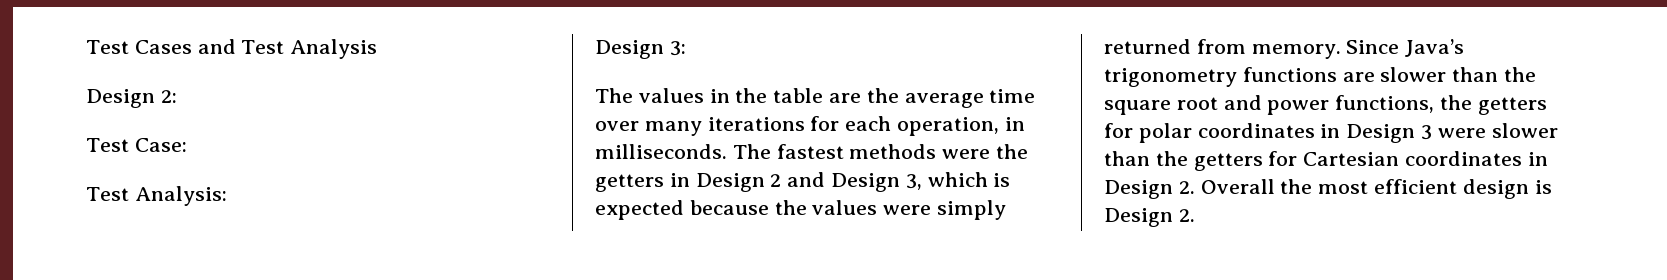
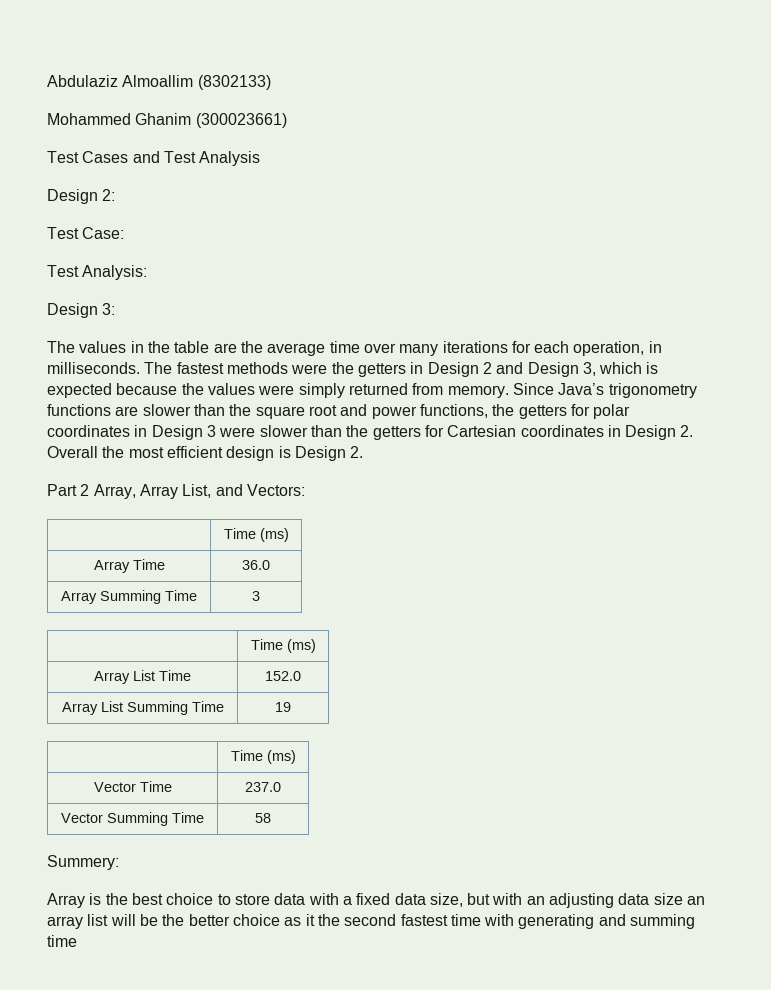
+ Abdulaziz Almoallim (8302133)
+ Mohammed Ghanim (300023661)
+ Part 2 Array, Array List, and Vectors:
+ | Time (ms)
+ Array Time | 36.0
+ Array Summing Time | 3
+ | Time (ms)
+ Array List Time | 152.0
+ Array List Summing Time | 19
+ | Time (ms)
+ Vector Time | 237.0
+ Vector Summing Time | 58
+ Summery:
+ Array is the best choice to store data with a fixed data size, but with an adjusting data size an array list will be the better choice as it the second fastest time with generating and summing time

